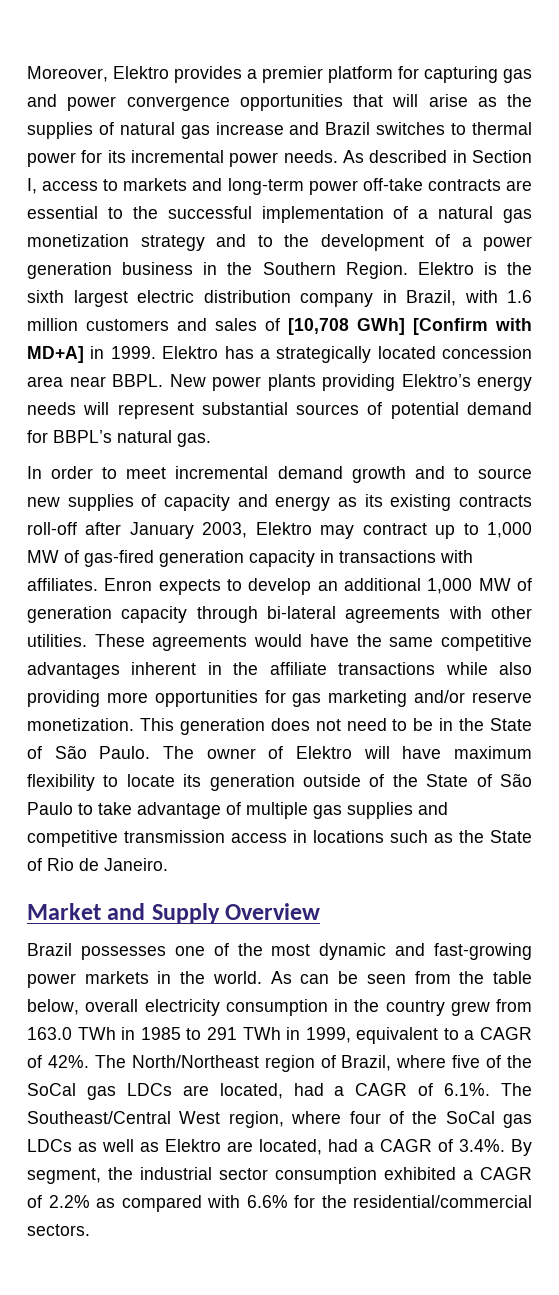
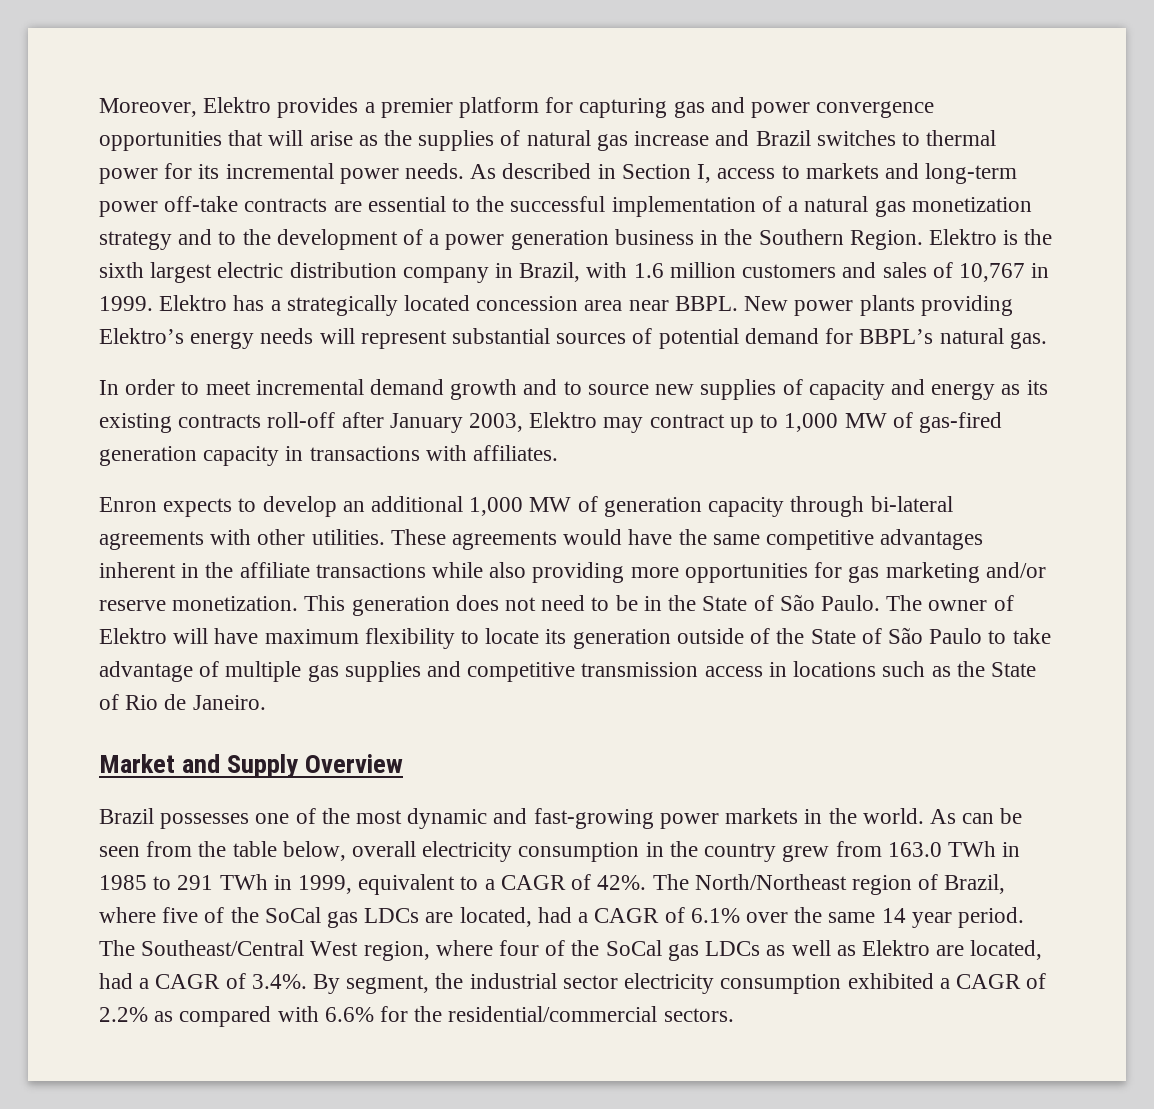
- Elektro is the sixth largest electric distribution company in Brazil, with 1.6 million customers and sales of [10,708 GWh] [Confirm with MD+A] in 1999.
+ Elektro is the sixth largest electric distribution company in Brazil, with 1.6 million customers and sales of 10,767 in 1999.
- In order to meet incremental demand growth and to source new supplies of capacity and energy as its existing contracts roll-off after January 2003, Elektro may contract up to 1,000 MW of gas-fired generation capacity in transactions with affiliates. Enron expects to develop an additional 1,000 MW of generation capacity through bi-lateral agreements with other utilities.
+ In order to meet incremental demand growth and to source new supplies of capacity and energy as its existing contracts roll-off after January 2003, Elektro may contract up to 1,000 MW of gas-fired generation capacity in transactions with affiliates.
+ Enron expects to develop an additional 1,000 MW of generation capacity through bi-lateral agreements with other utilities.
- The North/Northeast region of Brazil, where five of the SoCal gas LDCs are located, had a CAGR of 6.1%. The Southeast/Central West region, where four of the SoCal gas LDCs as well as Elektro are located, had a CAGR of 3.4%. By segment, the industrial sector consumption exhibited a CAGR of 2.2% as compared with 6.6% for the residential/commercial sectors.
+ The North/Northeast region of Brazil, where five of the SoCal gas LDCs are located, had a CAGR of 6.1% over the same 14 year period. The Southeast/Central West region, where four of the SoCal gas LDCs as well as Elektro are located, had a CAGR of 3.4%. By segment, the industrial sector electricity consumption exhibited a CAGR of 2.2% as compared with 6.6% for the residential/commercial sectors.

